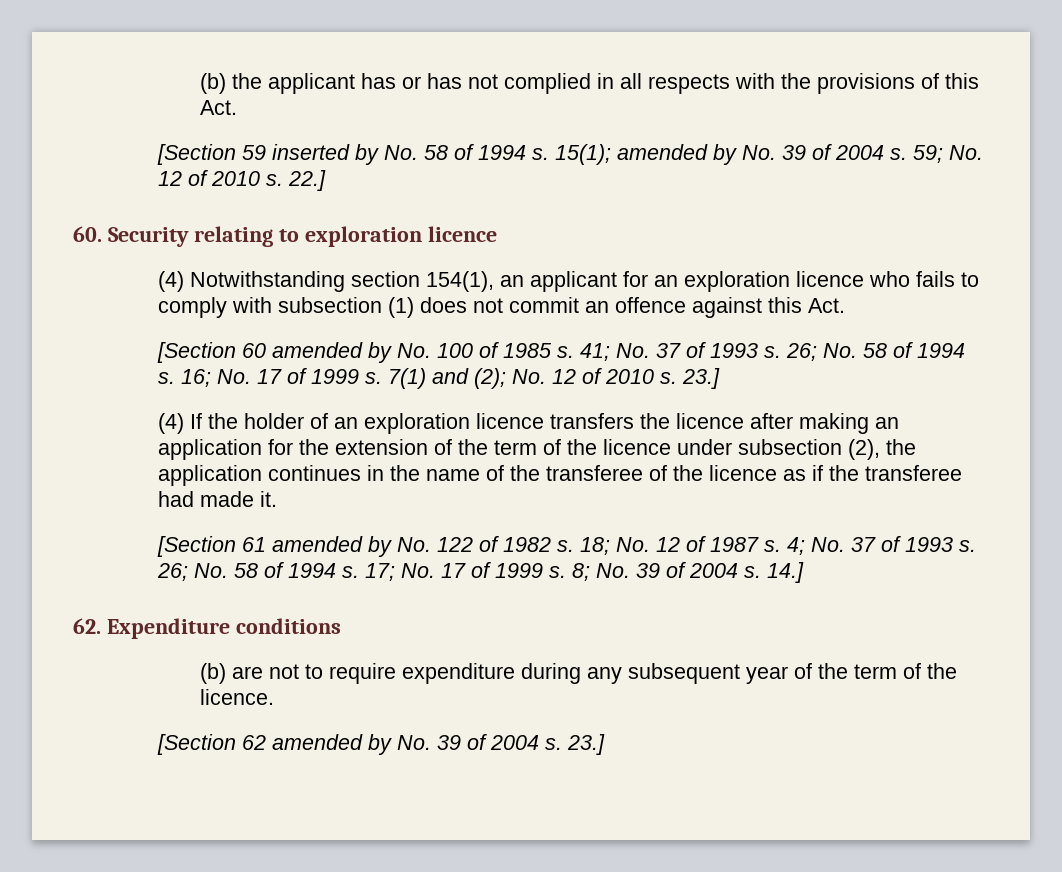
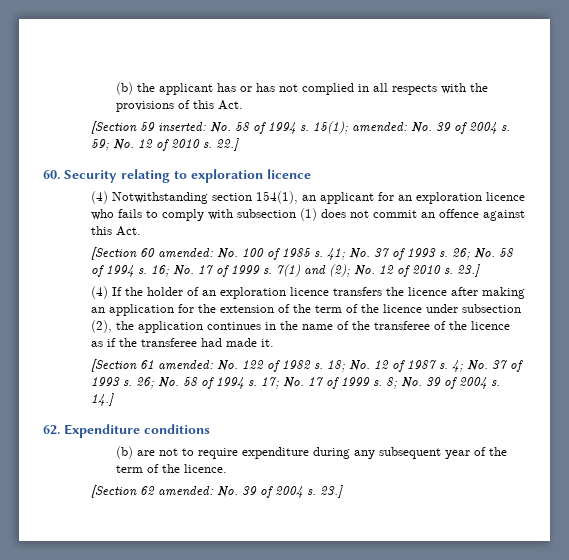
- [Section 59 inserted by No. 58 of 1994 s.
+ [Section 59 inserted: No. 58 of 1994 s.
- 15(1); amended by No. 39 of 2004 s.
+ 15(1); amended: No. 39 of 2004 s.
- [Section 60 amended by No. 100 of 1985 s.
+ [Section 60 amended: No. 100 of 1985 s.
- [Section 61 amended by No. 122 of 1982 s.
+ [Section 61 amended: No. 122 of 1982 s.
- [Section 62 amended by No. 39 of 2004 s.
+ [Section 62 amended: No. 39 of 2004 s.

